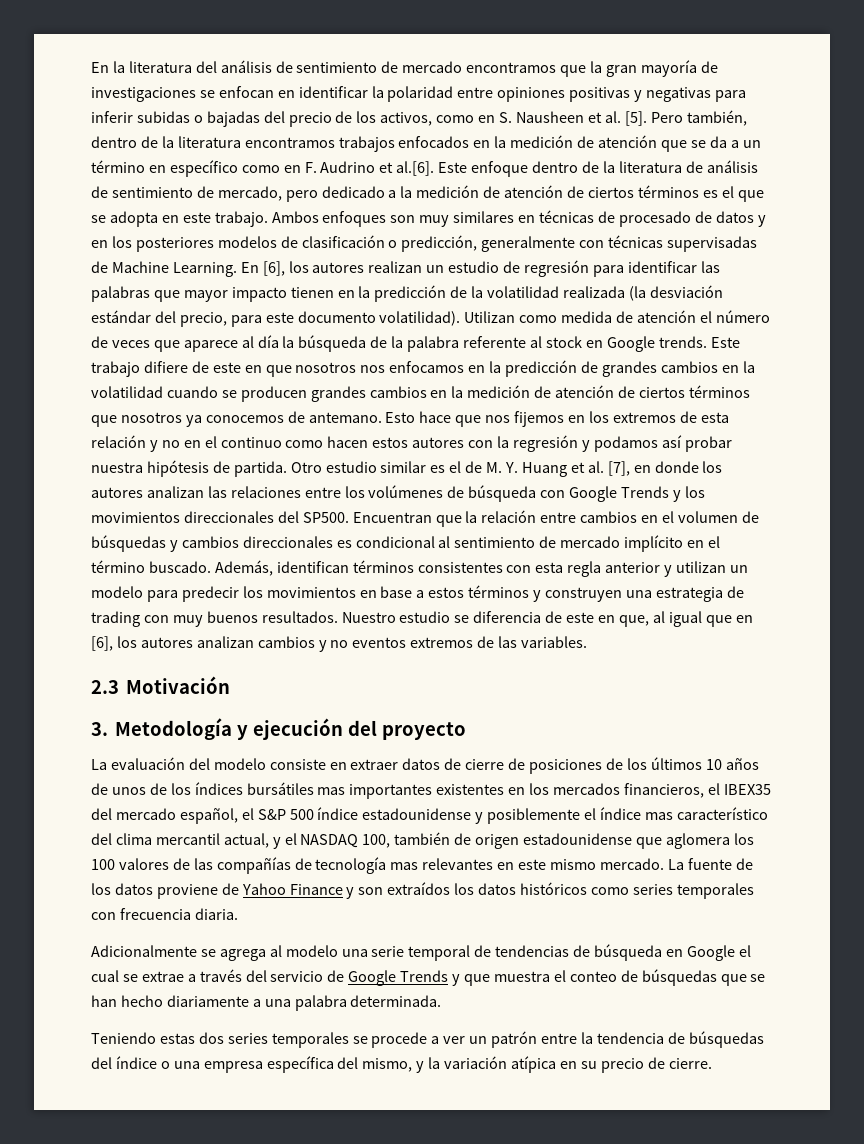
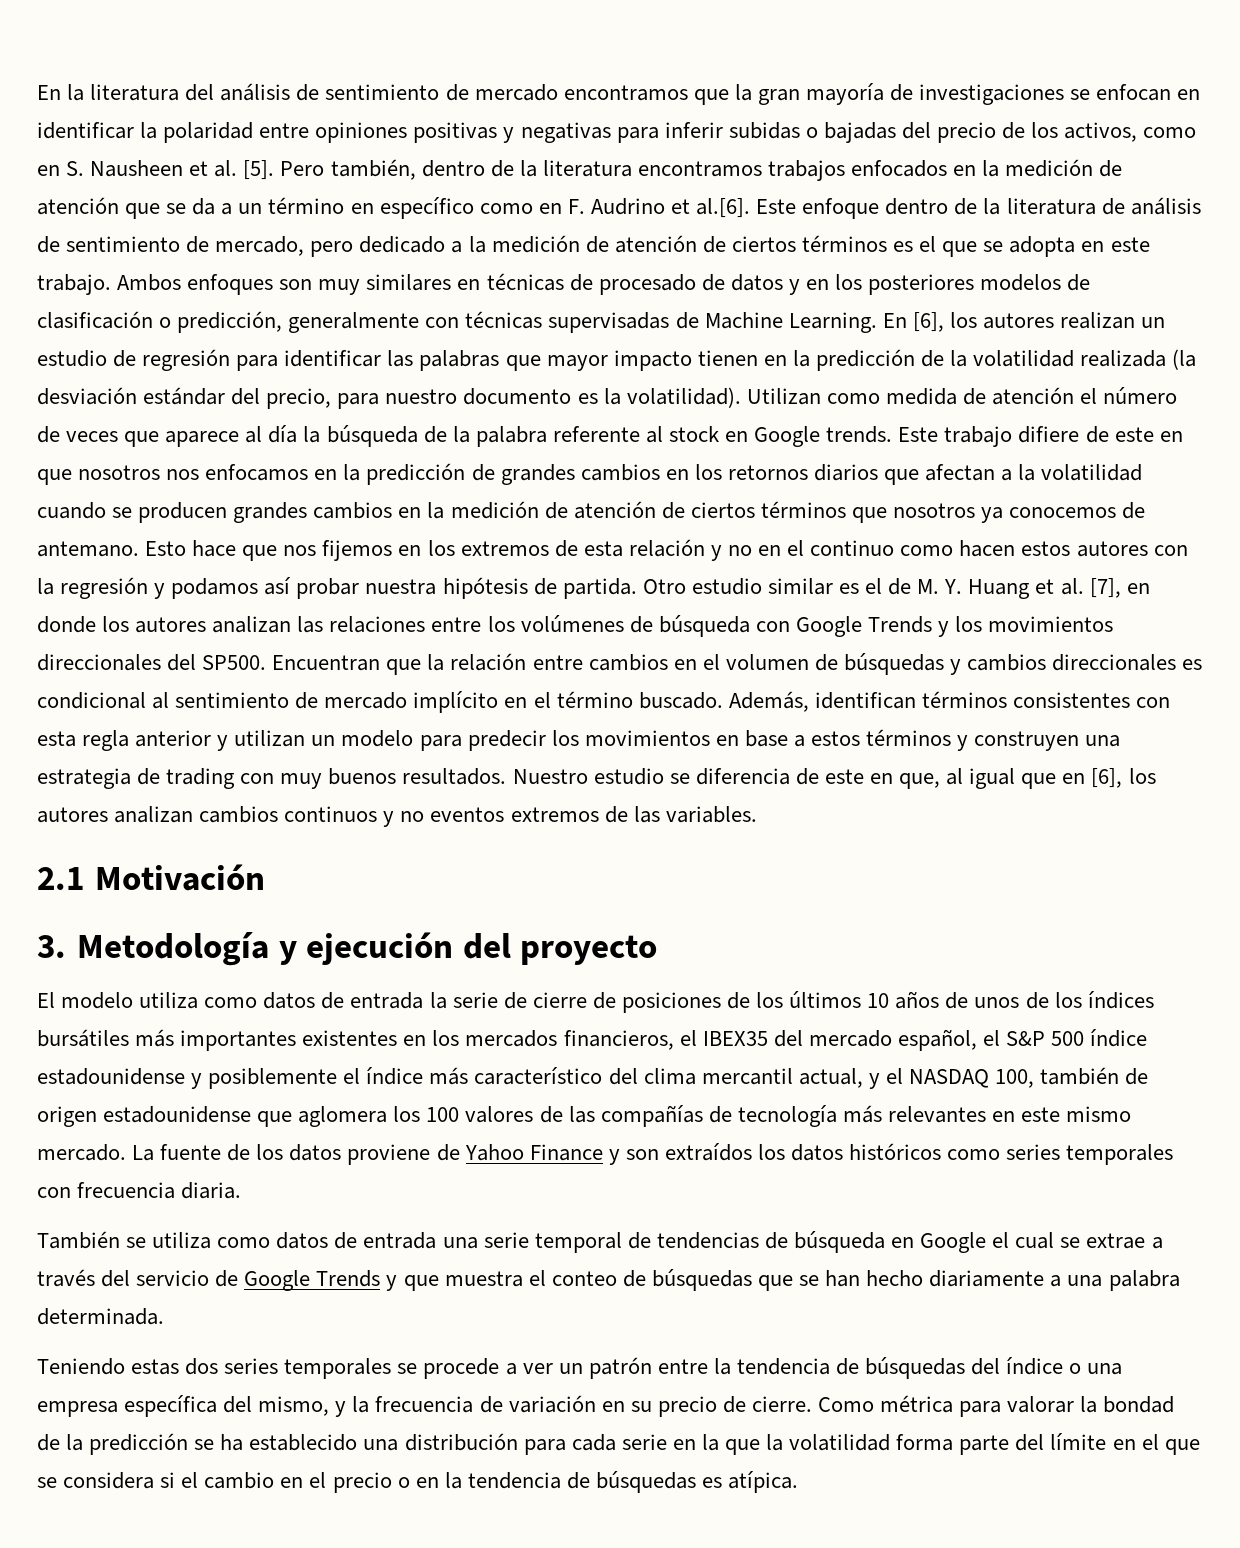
- En [6], los autores realizan un estudio de regresión para identificar las palabras que mayor impacto tienen en la predicción de la volatilidad realizada (la desviación estándar del precio, para este documento volatilidad).
+ En [6], los autores realizan un estudio de regresión para identificar las palabras que mayor impacto tienen en la predicción de la volatilidad realizada (la desviación estándar del precio, para nuestro documento es la volatilidad).
- Este trabajo difiere de este en que nosotros nos enfocamos en la predicción de grandes cambios en la volatilidad cuando se producen grandes cambios en la medición de atención de ciertos términos que nosotros ya conocemos de antemano.
+ Este trabajo difiere de este en que nosotros nos enfocamos en la predicción de grandes cambios en los retornos diarios que afectan a la volatilidad cuando se producen grandes cambios en la medición de atención de ciertos términos que nosotros ya conocemos de antemano.
- Nuestro estudio se diferencia de este en que, al igual que en [6], los autores analizan cambios y no eventos extremos de las variables.
+ Nuestro estudio se diferencia de este en que, al igual que en [6], los autores analizan cambios continuos y no eventos extremos de las variables.
- 2.3 Motivación
+ 2.1 Motivación
- La evaluación del modelo consiste en extraer datos de cierre de posiciones de los últimos 10 años de unos de los índices bursátiles mas importantes existentes en los mercados financieros, el IBEX35 del mercado español, el S&P 500 índice estadounidense y posiblemente el índice mas característico del clima mercantil actual, y el NASDAQ 100, también de origen estadounidense que aglomera los 100 valores de las compañías de tecnología mas relevantes en este mismo mercado.
+ El modelo utiliza como datos de entrada la serie de cierre de posiciones de los últimos 10 años de unos de los índices bursátiles más importantes existentes en los mercados financieros, el IBEX35 del mercado español, el S&P 500 índice estadounidense y posiblemente el índice más característico del clima mercantil actual, y el NASDAQ 100, también de origen estadounidense que aglomera los 100 valores de las compañías de tecnología más relevantes en este mismo mercado.
- Adicionalmente se agrega al modelo una serie temporal de tendencias de búsqueda en Google el cual se extrae a través del servicio de Google Trends y que muestra el conteo de búsquedas que se han hecho diariamente a una palabra determinada.
+ También se utiliza como datos de entrada una serie temporal de tendencias de búsqueda en Google el cual se extrae a través del servicio de Google Trends y que muestra el conteo de búsquedas que se han hecho diariamente a una palabra determinada.
- Teniendo estas dos series temporales se procede a ver un patrón entre la tendencia de búsquedas del índice o una empresa específica del mismo, y la variación atípica en su precio de cierre.
+ Teniendo estas dos series temporales se procede a ver un patrón entre la tendencia de búsquedas del índice o una empresa específica del mismo, y la frecuencia de variación en su precio de cierre.
+ Como métrica para valorar la bondad de la predicción se ha establecido una distribución para cada serie en la que la volatilidad forma parte del límite en el que se considera si el cambio en el precio o en la tendencia de búsquedas es atípica.

